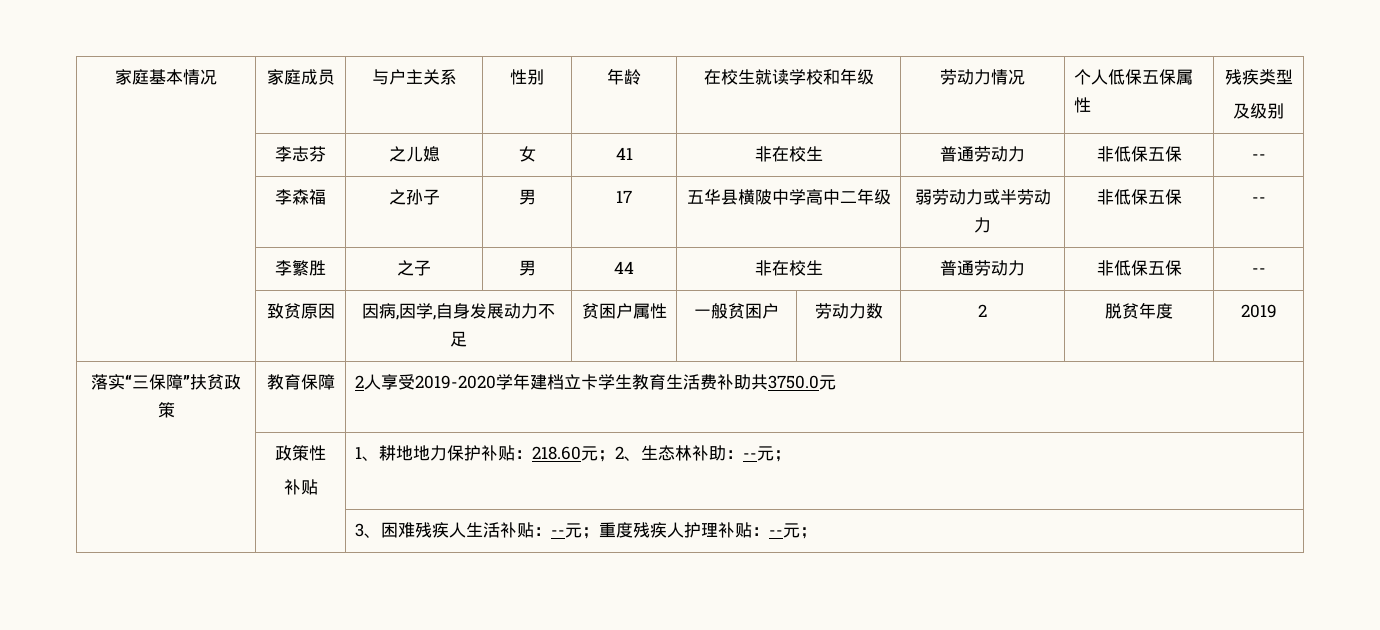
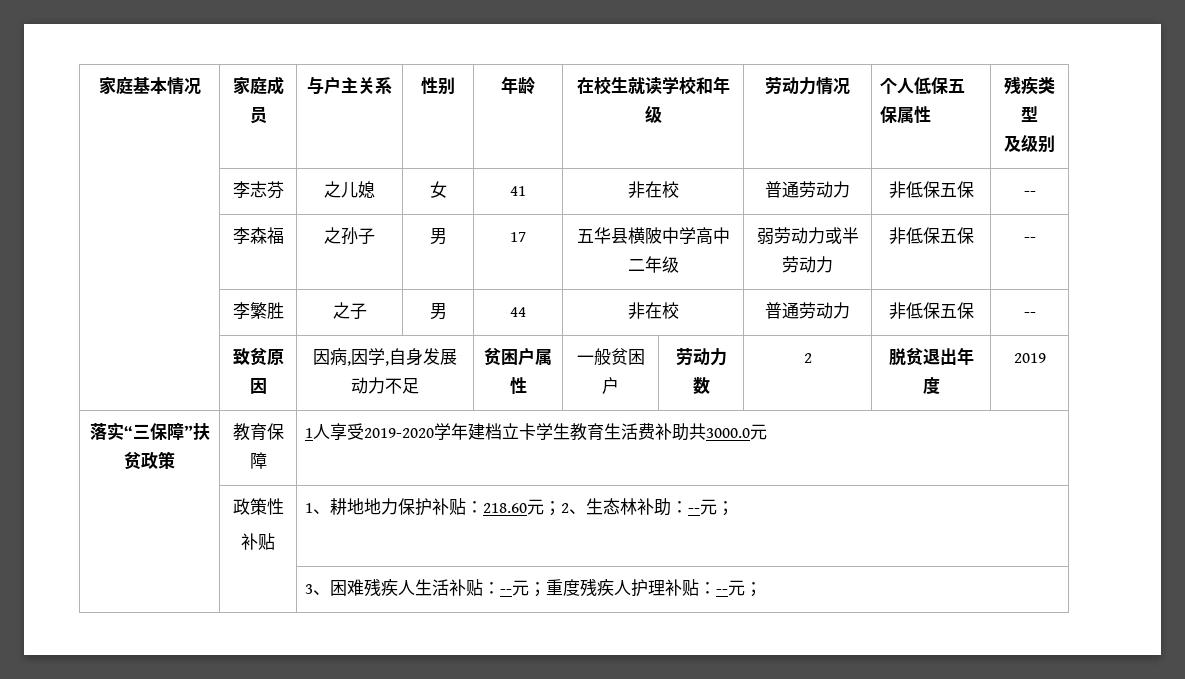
- | 李志芬 | 之儿媳 | 女 | 41 | 非在校生 | 普通劳动力 | 非低保五保 | --
+ | 李志芬 | 之儿媳 | 女 | 41 | 非在校 | 普通劳动力 | 非低保五保 | --
- | 李繁胜 | 之子 | 男 | 44 | 非在校生 | 普通劳动力 | 非低保五保 | --
+ | 李繁胜 | 之子 | 男 | 44 | 非在校 | 普通劳动力 | 非低保五保 | --
- | 致贫原因 | 因病,因学,自身发展动力不足 | 贫困户属性 | 一般贫困户 | 劳动力数 | 2 | 脱贫年度 | 2019
+ | 致贫原因 | 因病,因学,自身发展动力不足 | 贫困户属性 | 一般贫困户 | 劳动力数 | 2 | 脱贫退出年度 | 2019
- 落实“三保障”扶贫政策 | 教育保障 | 2人享受2019-2020学年建档立卡学生教育生活费补助共3750.0元
+ 落实“三保障”扶贫政策 | 教育保障 | 1人享受2019-2020学年建档立卡学生教育生活费补助共3000.0元

